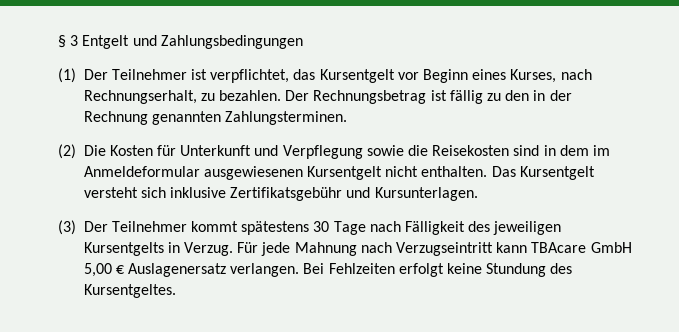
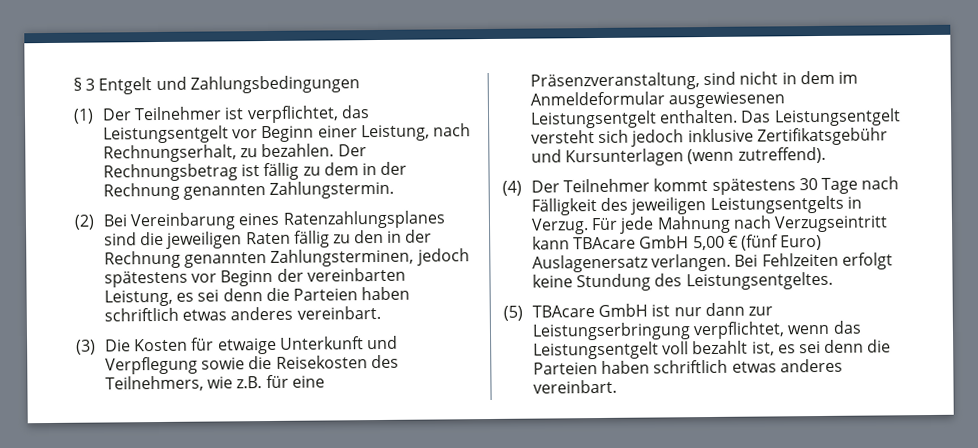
- (1) Der Teilnehmer ist verpflichtet, das Kursentgelt vor Beginn eines Kurses, nach Rechnungserhalt, zu bezahlen.
+ (1) Der Teilnehmer ist verpflichtet, das Leistungsentgelt vor Beginn einer Leistung, nach Rechnungserhalt, zu bezahlen.
- Der Rechnungsbetrag ist fällig zu den in der Rechnung genannten Zahlungsterminen.
- (2) Die Kosten für Unterkunft und Verpflegung sowie die Reisekosten sind in dem im Anmeldeformular ausgewiesenen Kursentgelt nicht enthalten.
+ Der Rechnungsbetrag ist fällig zu dem in der Rechnung genannten Zahlungstermin.
+ (2) Bei Vereinbarung eines Ratenzahlungsplanes sind die jeweiligen Raten fällig zu den in der Rechnung genannten Zahlungsterminen, jedoch spätestens vor Beginn der vereinbarten Leistung, es sei denn die Parteien haben schriftlich etwas anderes vereinbart.
+ (3) Die Kosten für etwaige Unterkunft und Verpflegung sowie die Reisekosten des Teilnehmers, wie z.B. für eine Präsenzveranstaltung, sind nicht in dem im Anmeldeformular ausgewiesenen Leistungsentgelt enthalten.
- Das Kursentgelt versteht sich inklusive Zertifikatsgebühr und Kursunterlagen.
- (3) Der Teilnehmer kommt spätestens 30 Tage nach Fälligkeit des jeweiligen Kursentgelts in Verzug.
+ Das Leistungsentgelt versteht sich jedoch inklusive Zertifikatsgebühr und Kursunterlagen (wenn zutreffend).
+ (4) Der Teilnehmer kommt spätestens 30 Tage nach Fälligkeit des jeweiligen Leistungsentgelts in Verzug.
- Für jede Mahnung nach Verzugseintritt kann TBAcare GmbH 5,00 € Auslagenersatz verlangen.
+ Für jede Mahnung nach Verzugseintritt kann TBAcare GmbH 5,00 € (fünf Euro) Auslagenersatz verlangen.
- Bei Fehlzeiten erfolgt keine Stundung des Kursentgeltes.
+ Bei Fehlzeiten erfolgt keine Stundung des Leistungsentgeltes.
+ (5) TBAcare GmbH ist nur dann zur Leistungserbringung verpflichtet, wenn das Leistungsentgelt voll bezahlt ist, es sei denn die Parteien haben schriftlich etwas anderes vereinbart.

